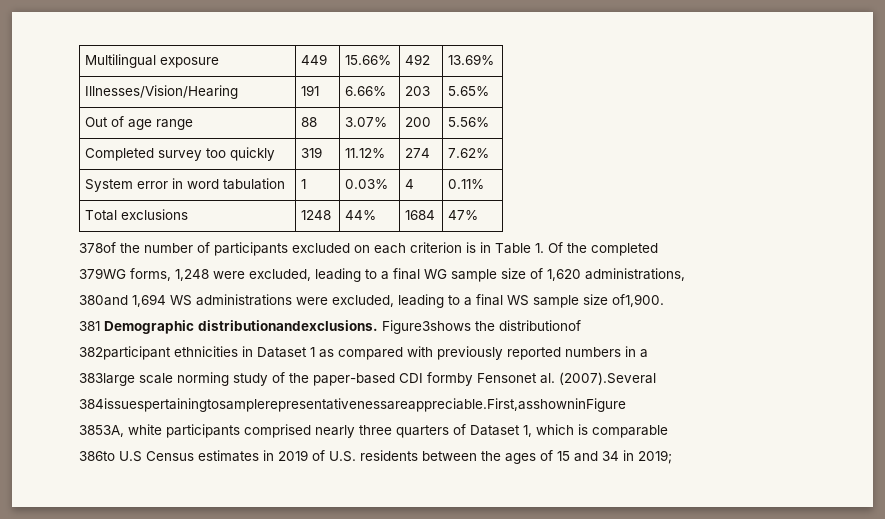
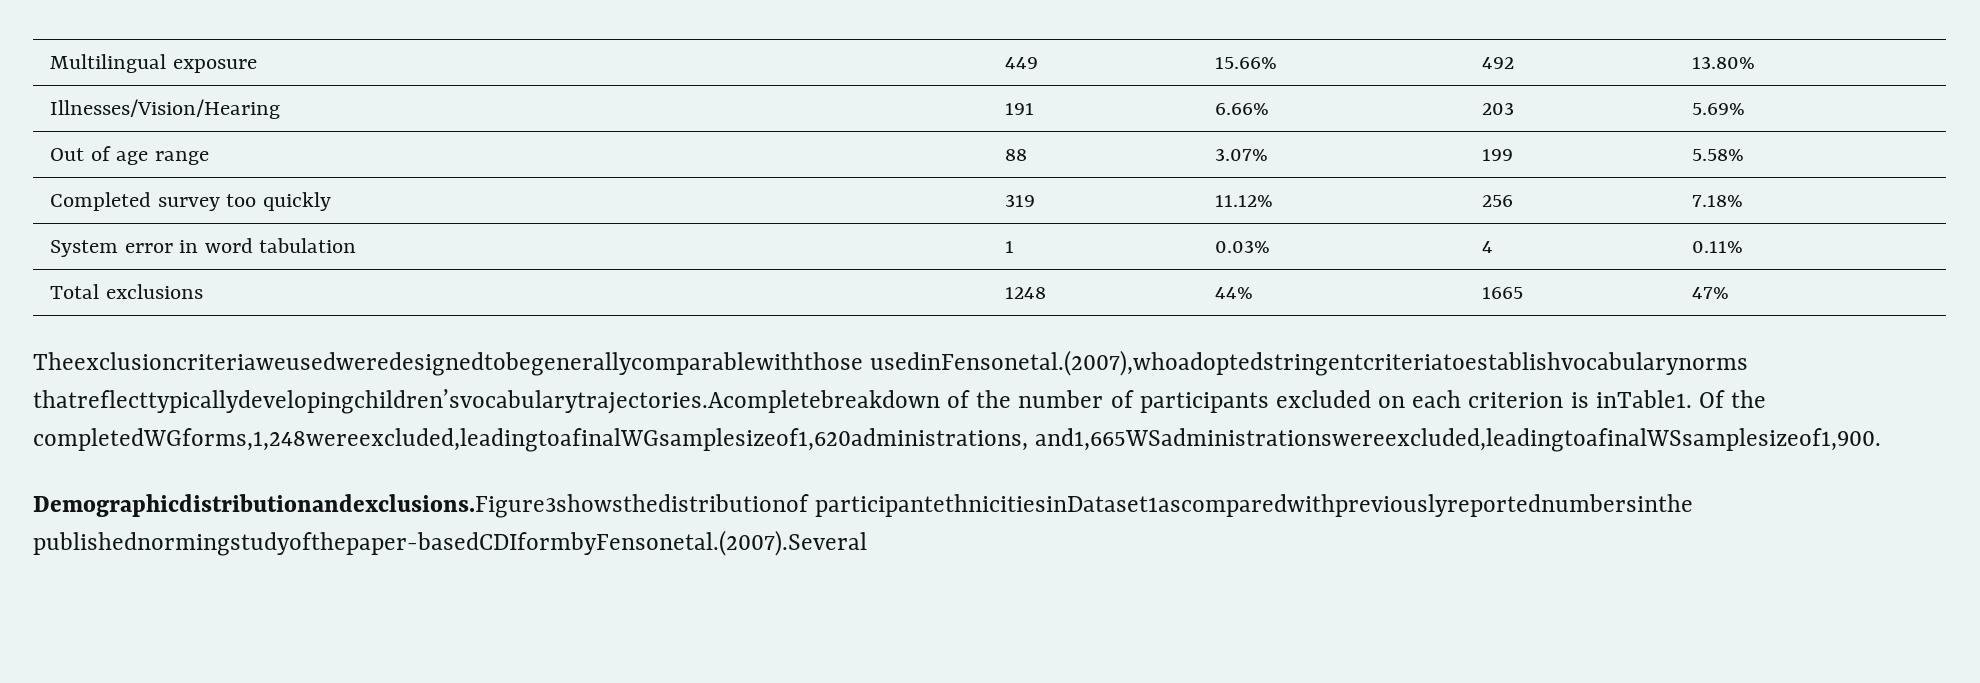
- Multilingual exposure | 449 | 15.66% | 492 | 13.69%
+ Multilingual exposure | 449 | 15.66% | 492 | 13.80%
- Illnesses/Vision/Hearing | 191 | 6.66% | 203 | 5.65%
+ Illnesses/Vision/Hearing | 191 | 6.66% | 203 | 5.69%
- Out of age range | 88 | 3.07% | 200 | 5.56%
+ Out of age range | 88 | 3.07% | 199 | 5.58%
- Completed survey too quickly | 319 | 11.12% | 274 | 7.62%
+ Completed survey too quickly | 319 | 11.12% | 256 | 7.18%
- Total exclusions | 1248 | 44% | 1684 | 47%
+ Total exclusions | 1248 | 44% | 1665 | 47%
- 378of the number of participants excluded on each criterion is in Table 1. Of the completed
- 379WG forms, 1,248 were excluded, leading to a final WG sample size of 1,620 administrations,
- 380and 1,694 WS administrations were excluded, leading to a final WS sample size of1,900.
- 381 Demographic distributionandexclusions. Figure3shows the distributionof
- 382participant ethnicities in Dataset 1 as compared with previously reported numbers in a
- 383large scale norming study of the paper-based CDI formby Fensonet al. (2007).Several
- 384issuespertainingtosamplerepresentativenessareappreciable.First,asshowninFigure
- 3853A, white participants comprised nearly three quarters of Dataset 1, which is comparable
- 386to U.S Census estimates in 2019 of U.S. residents between the ages of 15 and 34 in 2019;
+ Theexclusioncriteriaweusedweredesignedtobegenerallycomparablewiththose usedinFensonetal.(2007),whoadoptedstringentcriteriatoestablishvocabularynorms thatreflecttypicallydevelopingchildren’svocabularytrajectories.Acompletebreakdown of the number of participants excluded on each criterion is inTable1. Of the completedWGforms,1,248wereexcluded,leadingtoafinalWGsamplesizeof1,620administrations, and1,665WSadministrationswereexcluded,leadingtoafinalWSsamplesizeof1,900.
+ Demographicdistributionandexclusions.Figure3showsthedistributionof participantethnicitiesinDataset1ascomparedwithpreviouslyreportednumbersinthe publishednormingstudyofthepaper-basedCDIformbyFensonetal.(2007).Several

